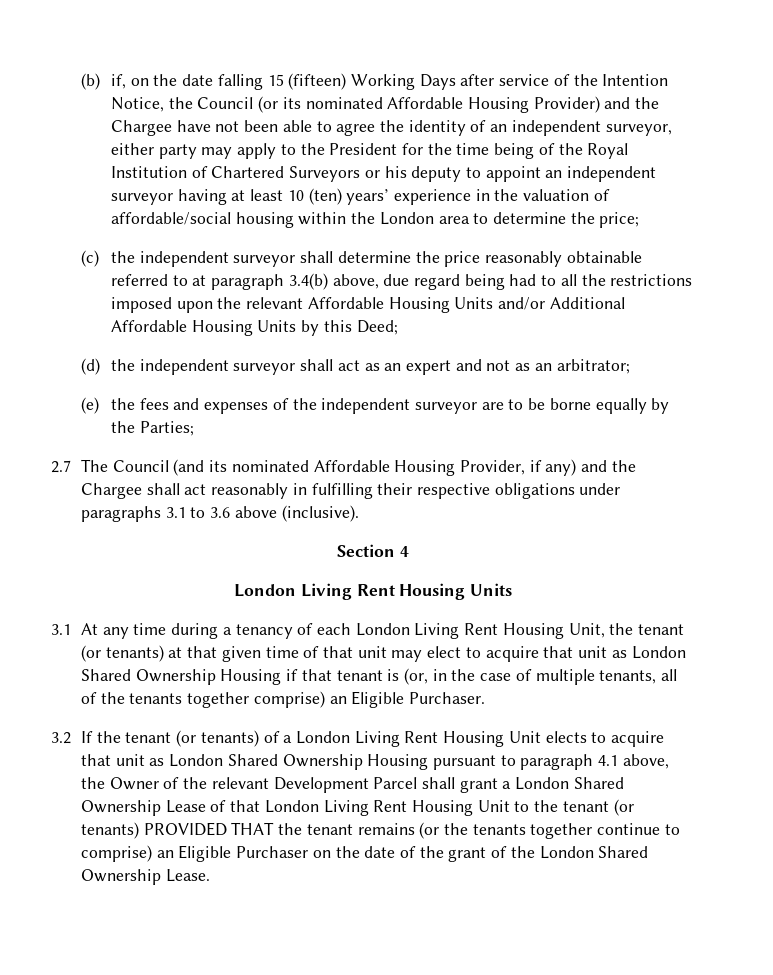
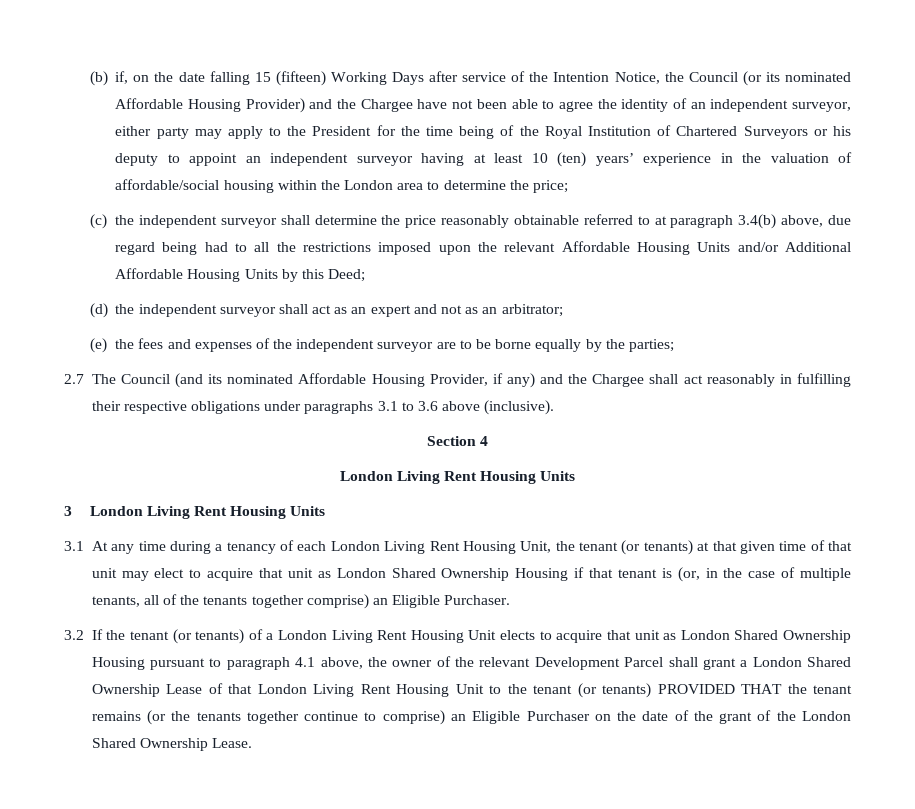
- (e) the fees and expenses of the independent surveyor are to be borne equally by the Parties;
+ (e) the fees and expenses of the independent surveyor are to be borne equally by the parties;
+ 3 London Living Rent Housing Units
- 3.2 If the tenant (or tenants) of a London Living Rent Housing Unit elects to acquire that unit as London Shared Ownership Housing pursuant to paragraph 4.1 above, the Owner of the relevant Development Parcel shall grant a London Shared Ownership Lease of that London Living Rent Housing Unit to the tenant (or tenants) PROVIDED THAT the tenant remains (or the tenants together continue to comprise) an Eligible Purchaser on the date of the grant of the London Shared Ownership Lease.
+ 3.2 If the tenant (or tenants) of a London Living Rent Housing Unit elects to acquire that unit as London Shared Ownership Housing pursuant to paragraph 4.1 above, the owner of the relevant Development Parcel shall grant a London Shared Ownership Lease of that London Living Rent Housing Unit to the tenant (or tenants) PROVIDED THAT the tenant remains (or the tenants together continue to comprise) an Eligible Purchaser on the date of the grant of the London Shared Ownership Lease.

